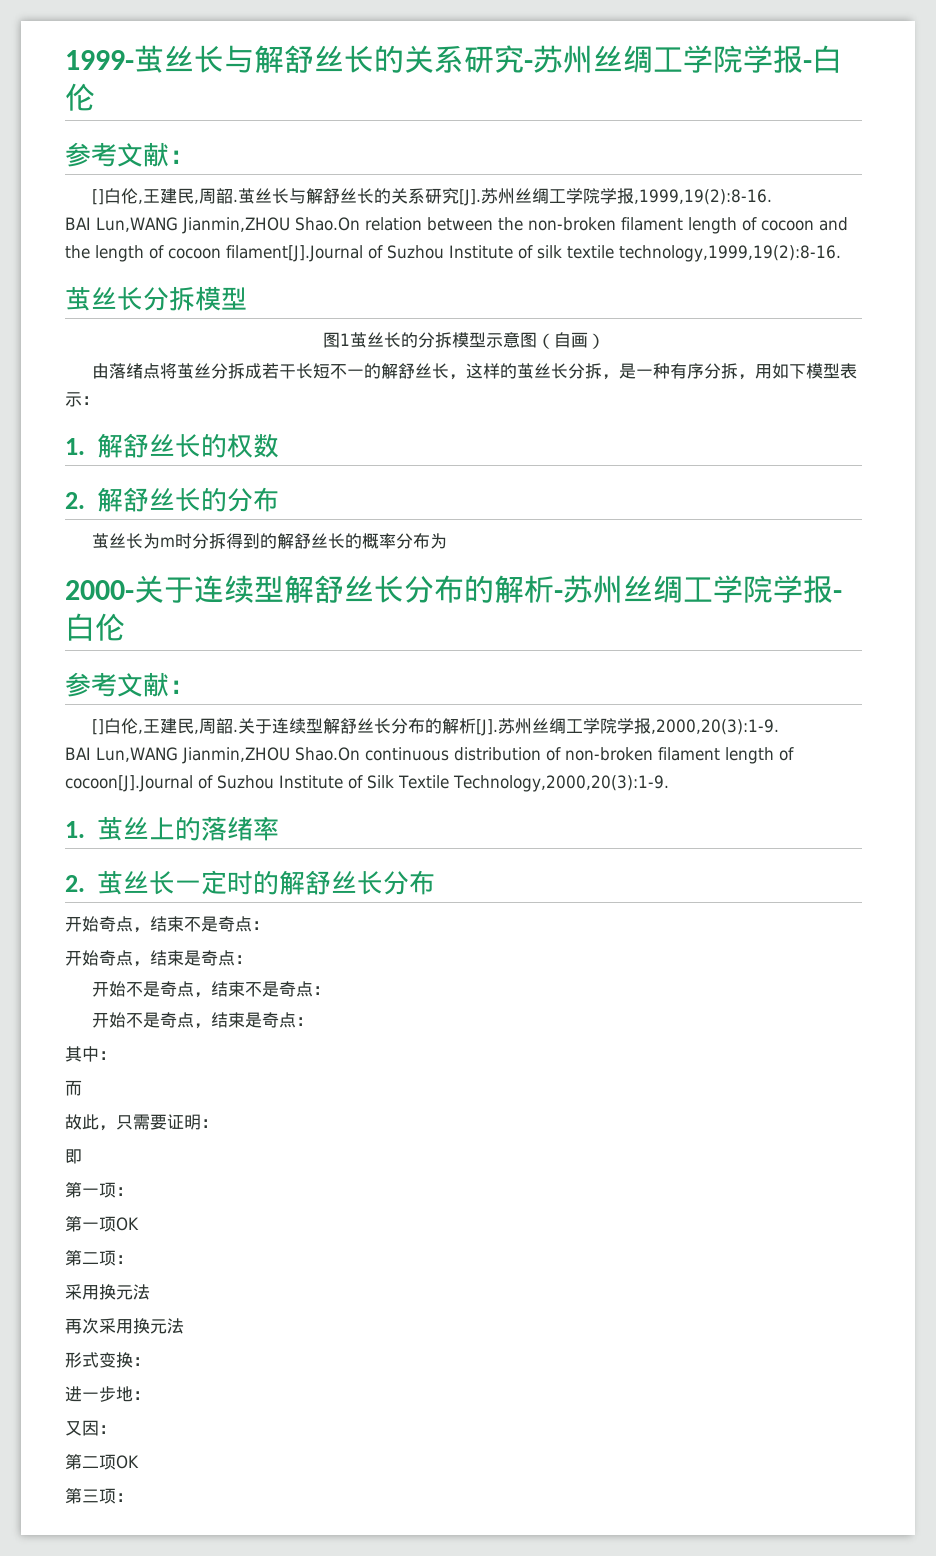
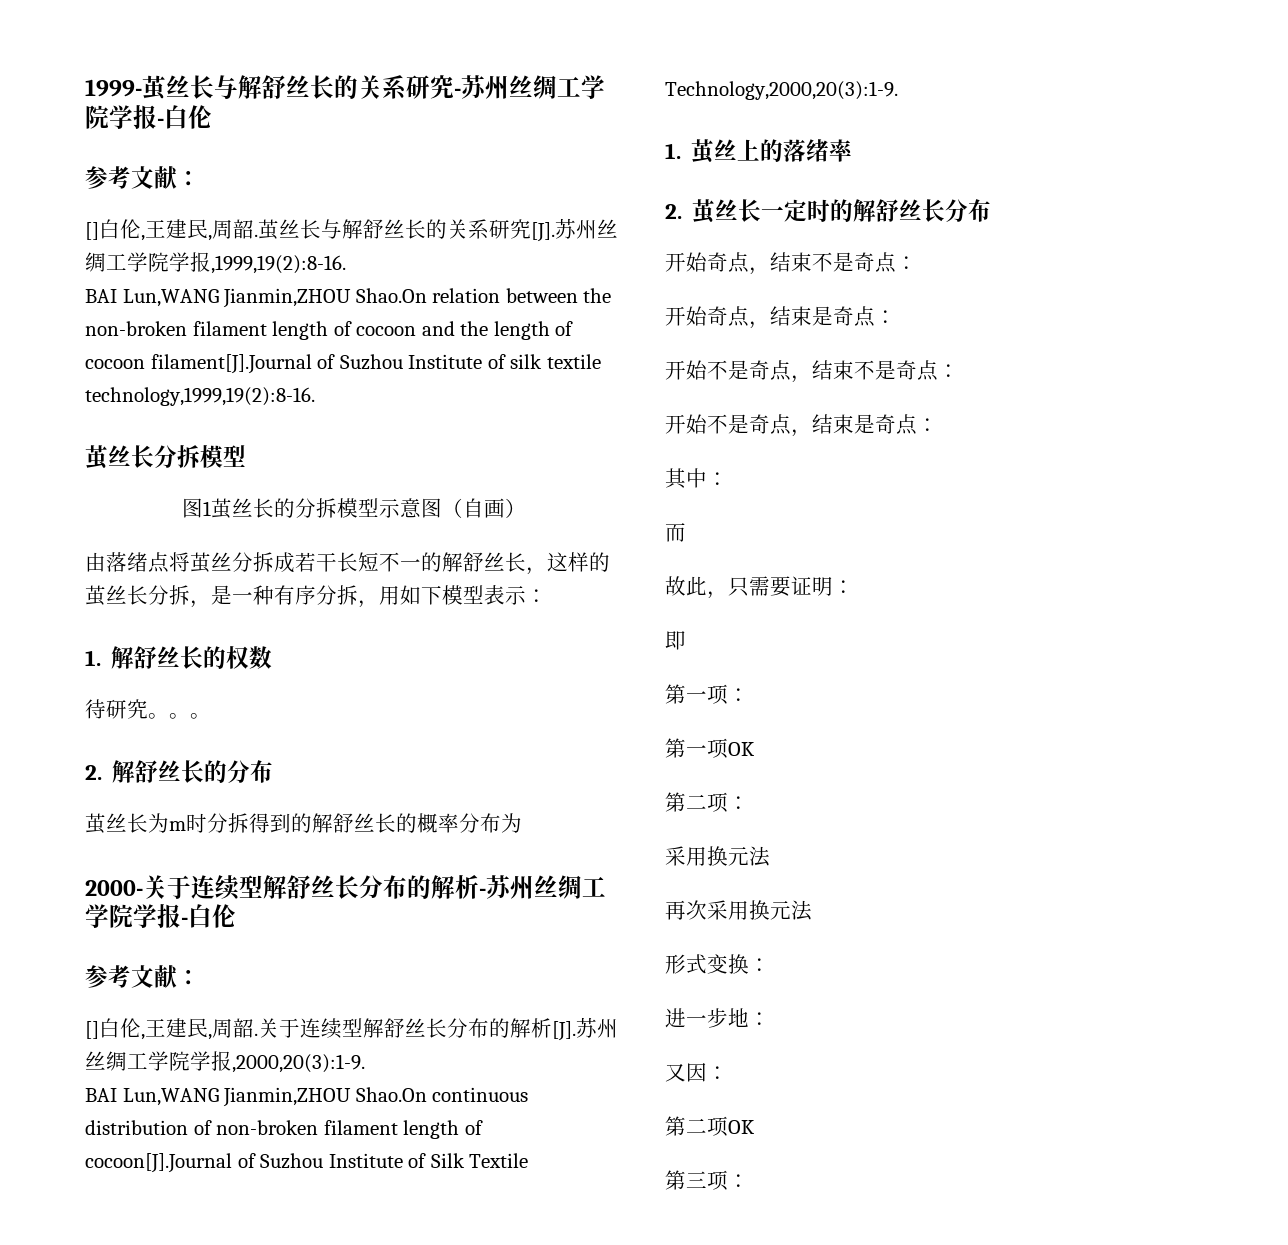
+ 待研究。。。

